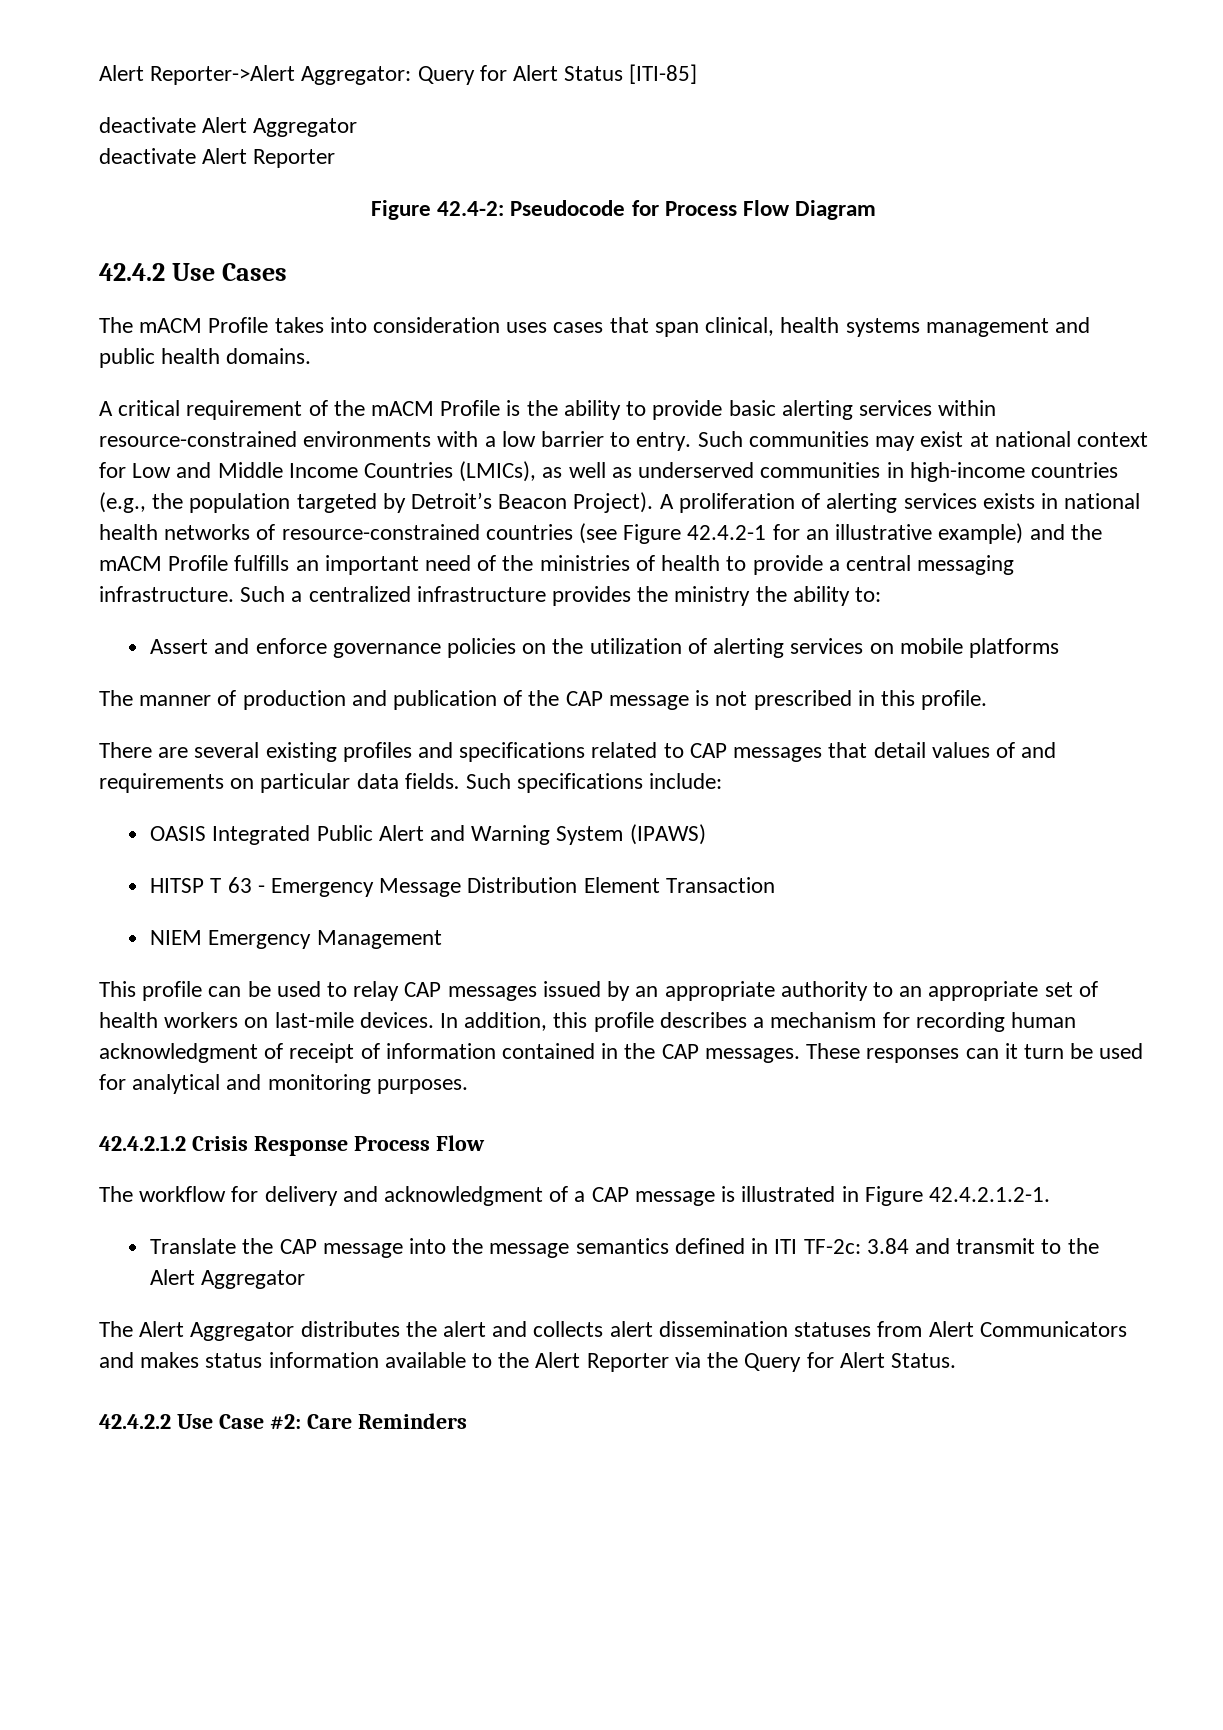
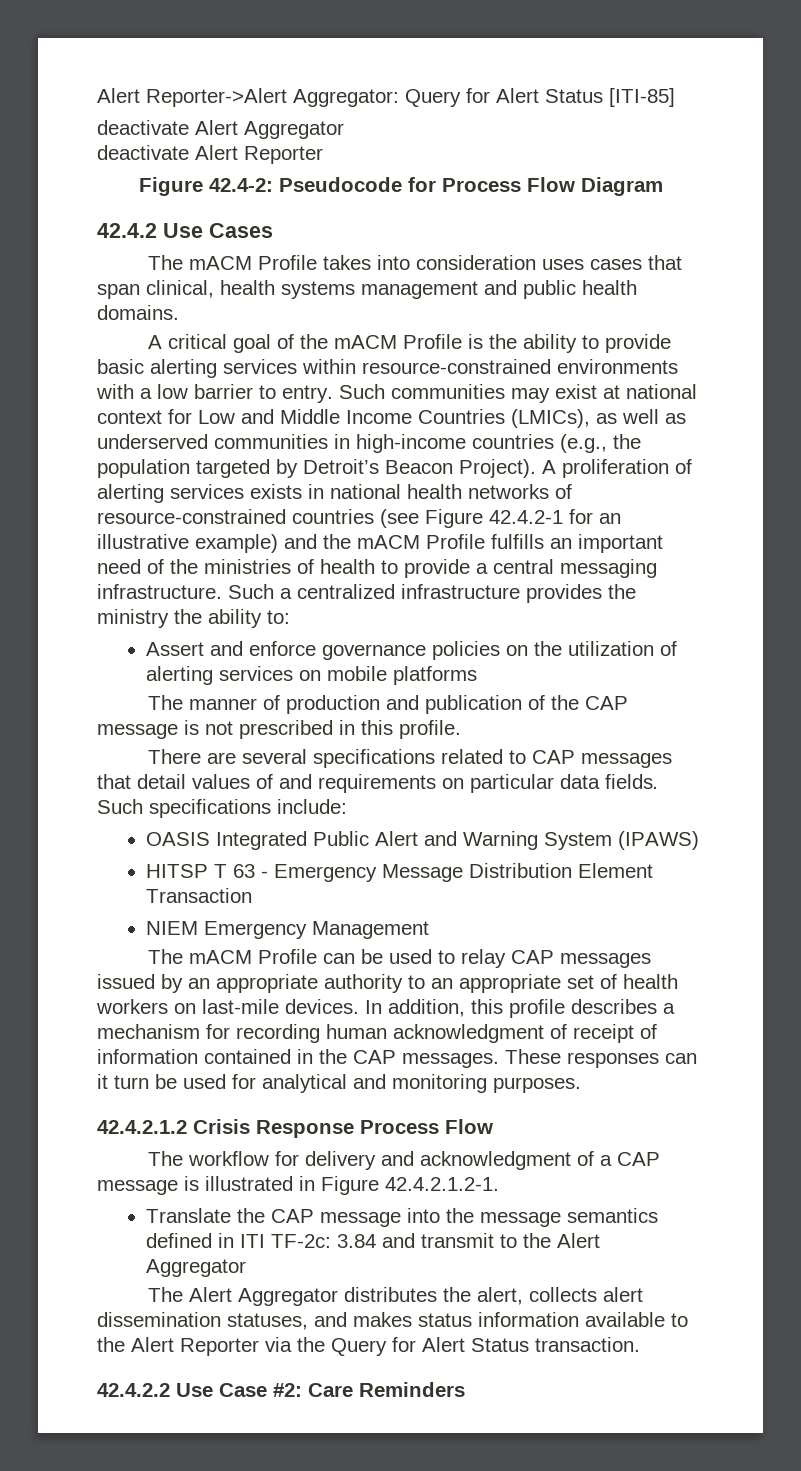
- A critical requirement of the mACM Profile is the ability to provide basic alerting services within resource-constrained environments with a low barrier to entry.
+ A critical goal of the mACM Profile is the ability to provide basic alerting services within resource-constrained environments with a low barrier to entry.
- There are several existing profiles and specifications related to CAP messages that detail values of and requirements on particular data fields.
+ There are several specifications related to CAP messages that detail values of and requirements on particular data fields.
- This profile can be used to relay CAP messages issued by an appropriate authority to an appropriate set of health workers on last-mile devices.
+ The mACM Profile can be used to relay CAP messages issued by an appropriate authority to an appropriate set of health workers on last-mile devices.
- The Alert Aggregator distributes the alert and collects alert dissemination statuses from Alert Communicators and makes status information available to the Alert Reporter via the Query for Alert Status.
+ The Alert Aggregator distributes the alert, collects alert dissemination statuses, and makes status information available to the Alert Reporter via the Query for Alert Status transaction.

